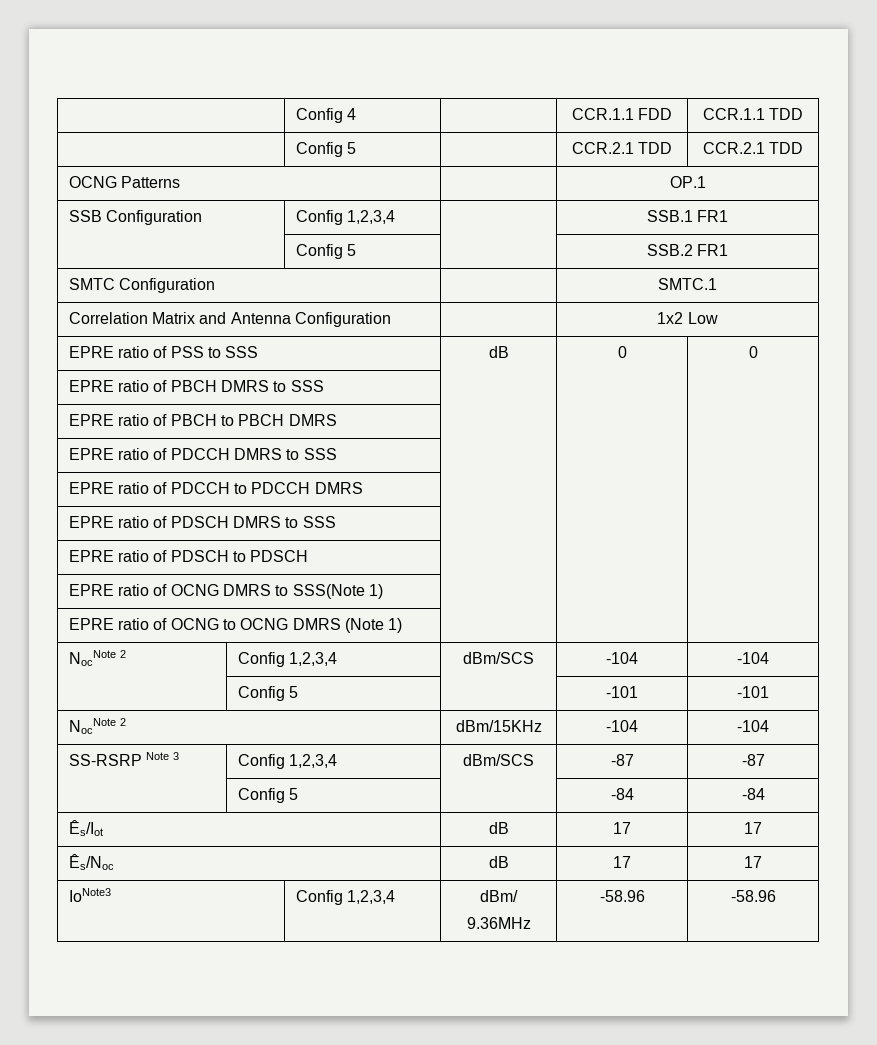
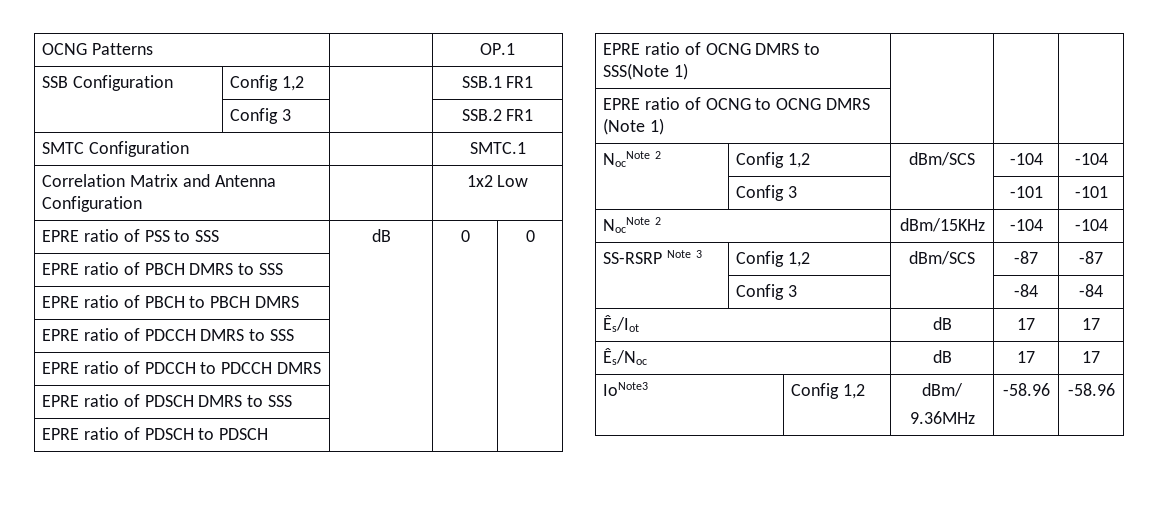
- | Config 4 | | CCR.1.1 FDD | CCR.1.1 TDD
- | Config 5 | | CCR.2.1 TDD | CCR.2.1 TDD
- SSB Configuration | Config 1,2,3,4 | | SSB.1 FR1
+ SSB Configuration | Config 1,2 | | SSB.1 FR1
- | Config 5 | | SSB.2 FR1
+ | Config 3 | | SSB.2 FR1
- NocNote 2 | Config 1,2,3,4 | dBm/SCS | -104 | -104
+ NocNote 2 | Config 1,2 | dBm/SCS | -104 | -104
- | Config 5 | | -101 | -101
+ | Config 3 | | -101 | -101
- SS-RSRP Note 3 | Config 1,2,3,4 | dBm/SCS | -87 | -87
+ SS-RSRP Note 3 | Config 1,2 | dBm/SCS | -87 | -87
- | Config 5 | | -84 | -84
+ | Config 3 | | -84 | -84
- IoNote3 | Config 1,2,3,4 | dBm/
+ IoNote3 | Config 1,2 | dBm/

